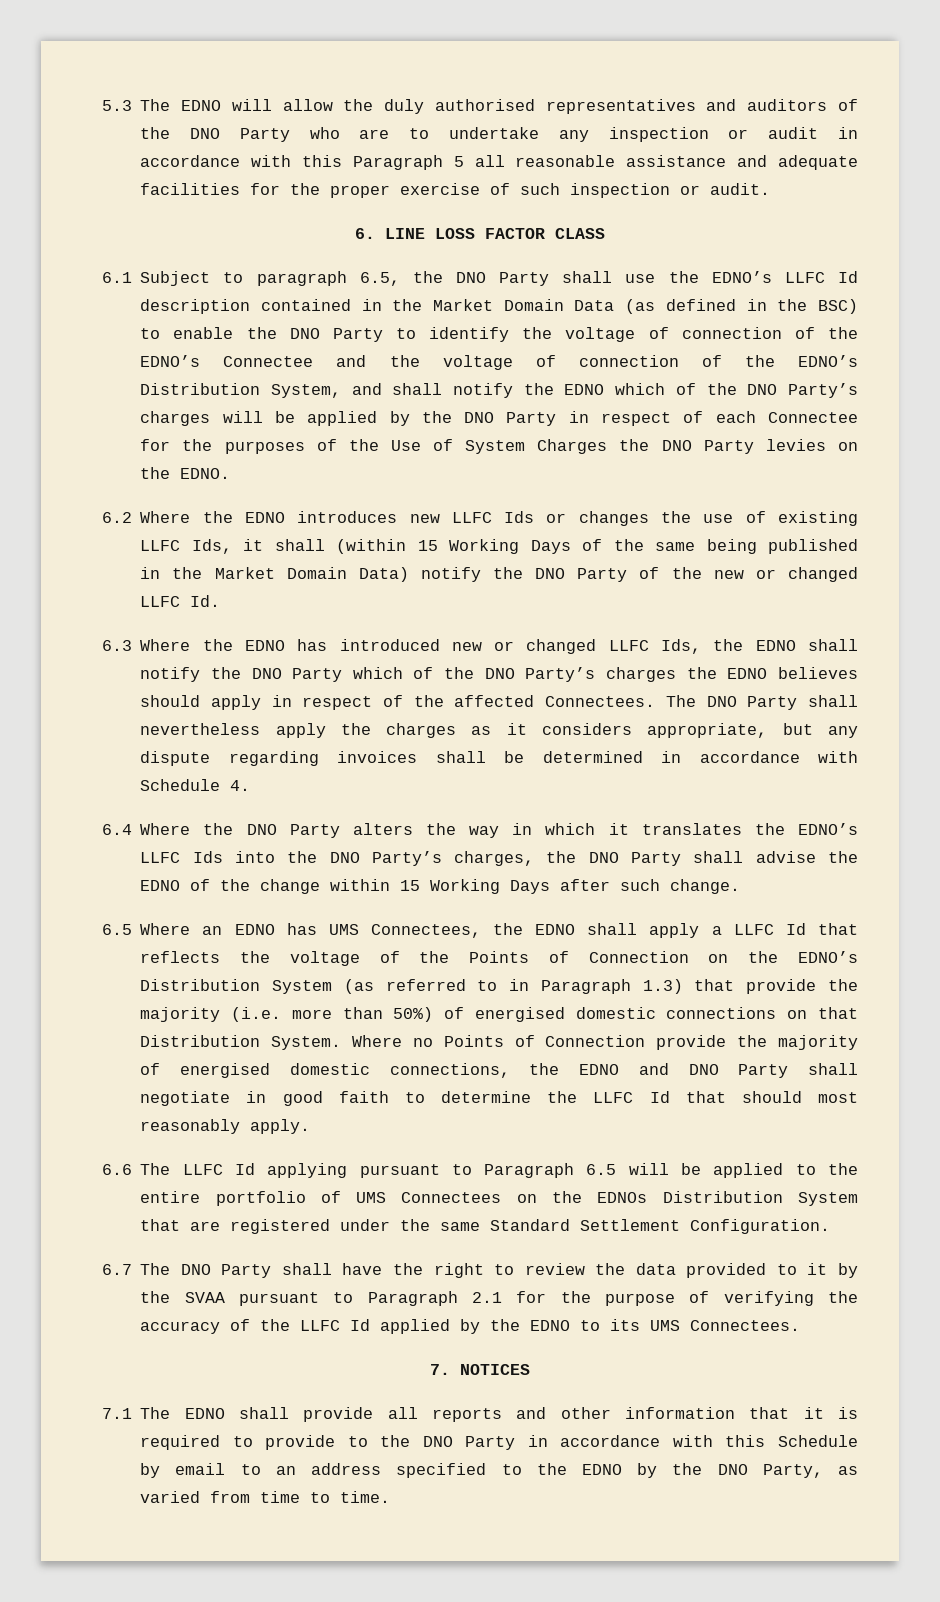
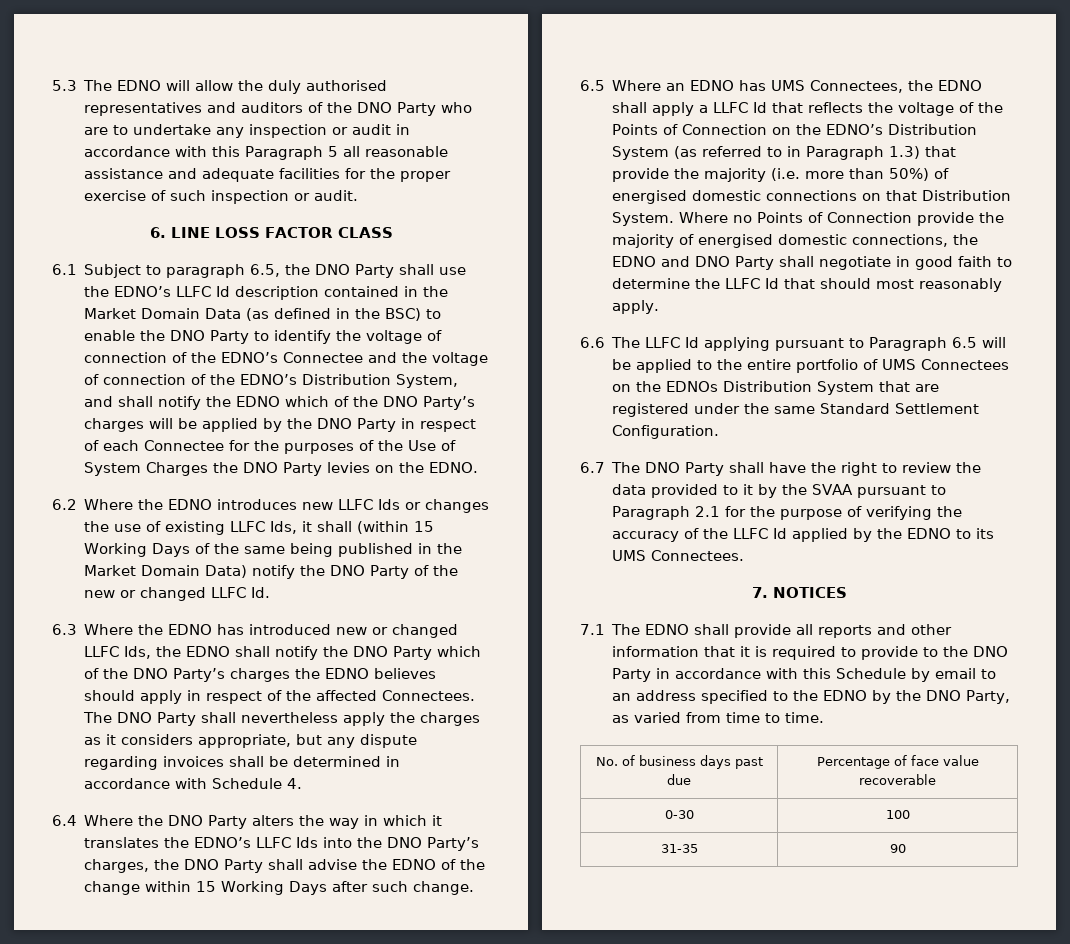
+ No. of business days past due | Percentage of face value recoverable
+ 0-30 | 100
+ 31-35 | 90

